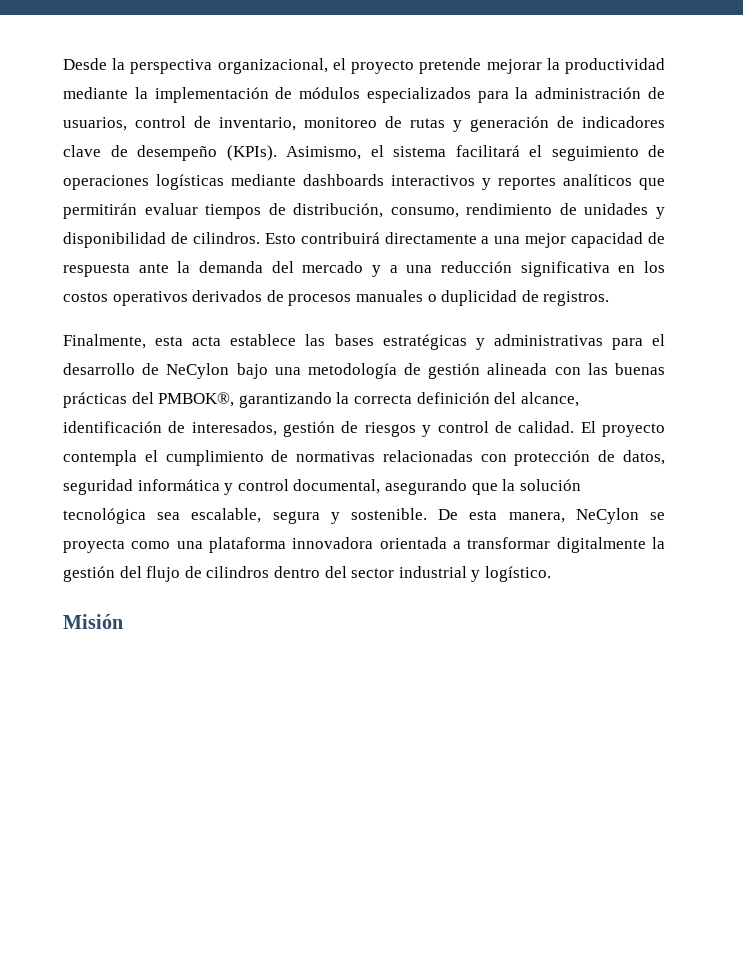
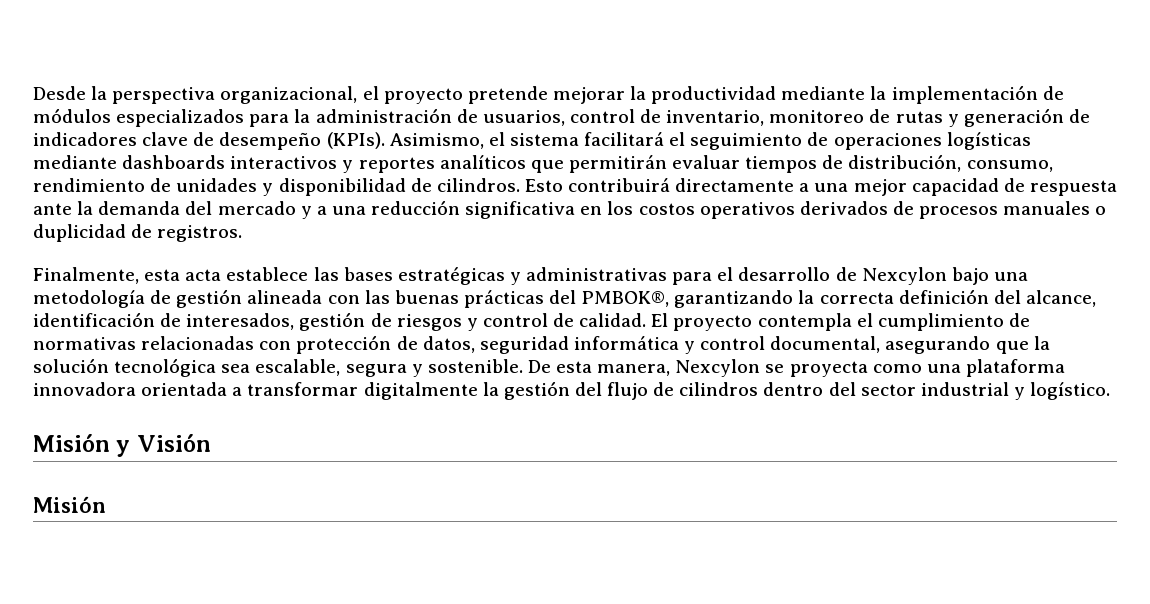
- Finalmente, esta acta establece las bases estratégicas y administrativas para el desarrollo de NeCylon bajo una metodología de gestión alineada con las buenas prácticas del PMBOK®, garantizando la correcta definición del alcance, identificación de interesados, gestión de riesgos y control de calidad.
+ Finalmente, esta acta establece las bases estratégicas y administrativas para el desarrollo de Nexcylon bajo una metodología de gestión alineada con las buenas prácticas del PMBOK®, garantizando la correcta definición del alcance, identificación de interesados, gestión de riesgos y control de calidad.
- De esta manera, NeCylon se proyecta como una plataforma innovadora orientada a transformar digitalmente la gestión del flujo de cilindros dentro del sector industrial y logístico.
+ De esta manera, Nexcylon se proyecta como una plataforma innovadora orientada a transformar digitalmente la gestión del flujo de cilindros dentro del sector industrial y logístico.
+ Misión y Visión

